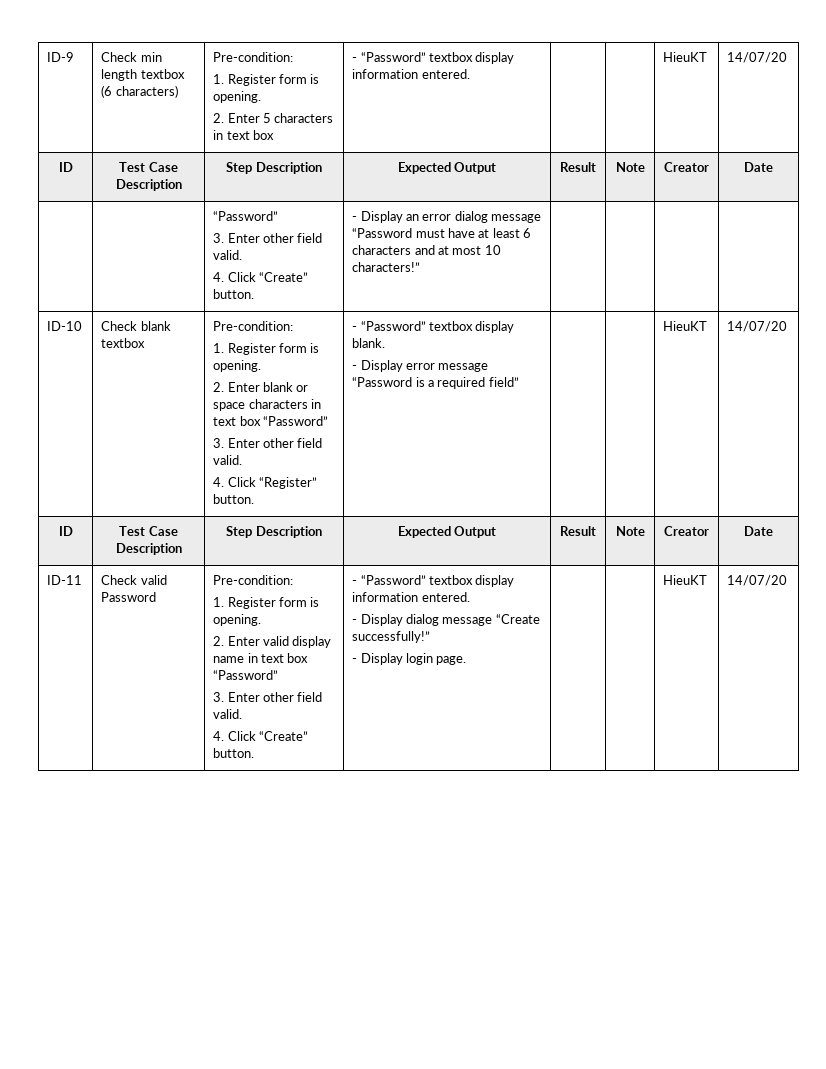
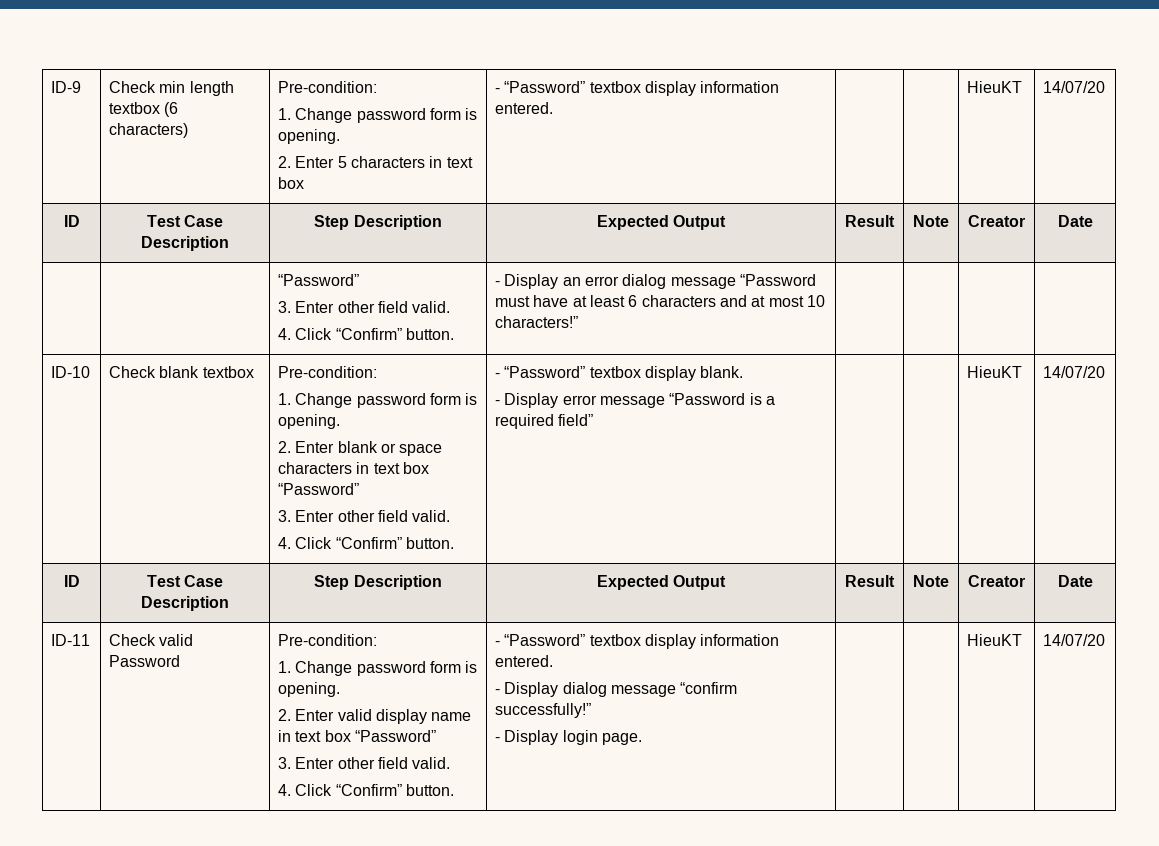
  ID-9 | Check min length textbox (6 characters) | Pre-condition:
- 1. Register form is opening.
+ 1. Change password form is opening.
  | | “Password”
  3. Enter other field valid.
- 4. Click “Create” button. | - Display an error dialog message “Password must have at least 6 characters and at most 10 characters!” | | | |
+ 4. Click “Confirm” button. | - Display an error dialog message “Password must have at least 6 characters and at most 10 characters!” | | | |
  Check blank textbox | Pre-condition:
- 1. Register form is opening.
+ 1. Change password form is opening.
  2. Enter blank or space characters in text box “Password”
  3. Enter other field valid.
- 4. Click “Register” button.
+ 4. Click “Confirm” button.
  Check valid Password | Pre-condition:
- 1. Register form is opening.
+ 1. Change password form is opening.
  2. Enter valid display name in text box “Password”
  3. Enter other field valid.
- 4. Click “Create” button.
+ 4. Click “Confirm” button.
- - Display dialog message “Create successfully!”
+ - Display dialog message “confirm successfully!”

